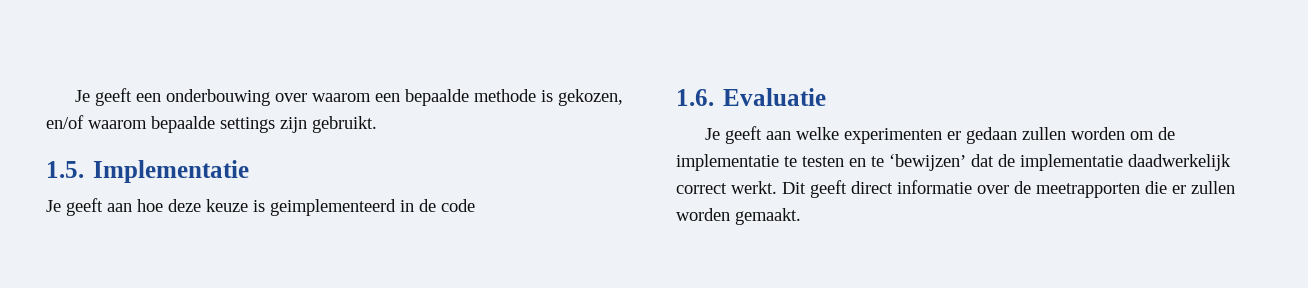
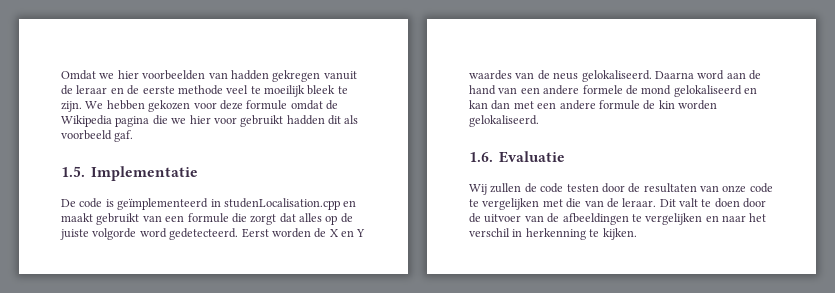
- Je geeft een onderbouwing over waarom een bepaalde methode is gekozen, en/of waarom bepaalde settings zijn gebruikt.
+ Omdat we hier voorbeelden van hadden gekregen vanuit de leraar en de eerste methode veel te moeilijk bleek te zijn. We hebben gekozen voor deze formule omdat de Wikipedia pagina die we hier voor gebruikt hadden dit als voorbeeld gaf.
  1.5. Implementatie
- Je geeft aan hoe deze keuze is geimplementeerd in de code
+ De code is geïmplementeerd in studenLocalisation.cpp en maakt gebruikt van een formule die zorgt dat alles op de juiste volgorde word gedetecteerd. Eerst worden de X en Y waardes van de neus gelokaliseerd. Daarna word aan de hand van een andere formele de mond gelokaliseerd en kan dan met een andere formule de kin worden gelokaliseerd.
  1.6. Evaluatie
- Je geeft aan welke experimenten er gedaan zullen worden om de implementatie te testen en te ‘bewijzen’ dat de implementatie daadwerkelijk correct werkt. Dit geeft direct informatie over de meetrapporten die er zullen worden gemaakt.
+ Wij zullen de code testen door de resultaten van onze code te vergelijken met die van de leraar. Dit valt te doen door de uitvoer van de afbeeldingen te vergelijken en naar het verschil in herkenning te kijken.

